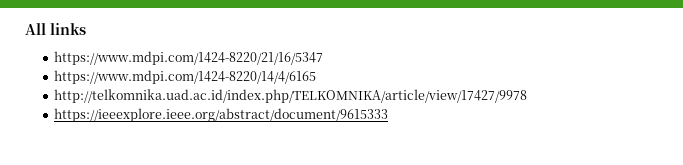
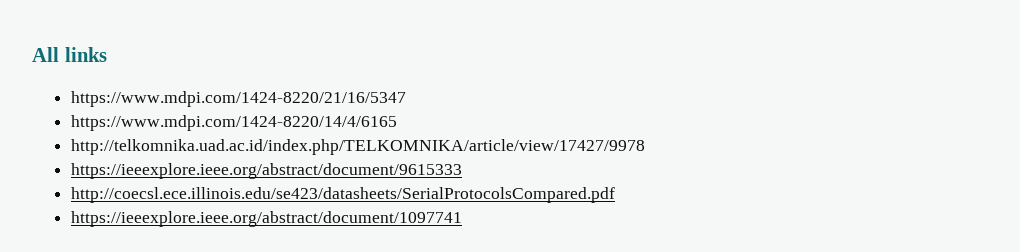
+ http://coecsl.ece.illinois.edu/se423/datasheets/SerialProtocolsCompared.pdf
+ https://ieeexplore.ieee.org/abstract/document/1097741

